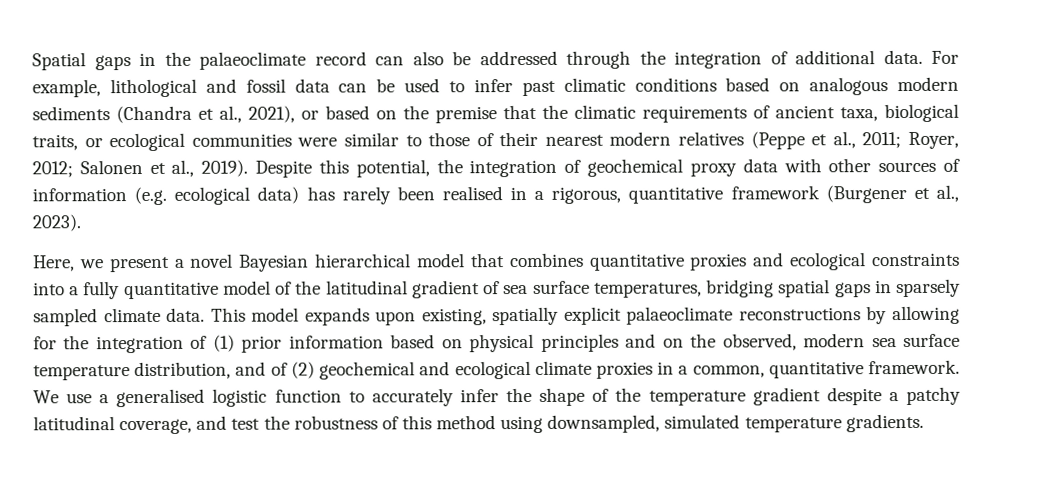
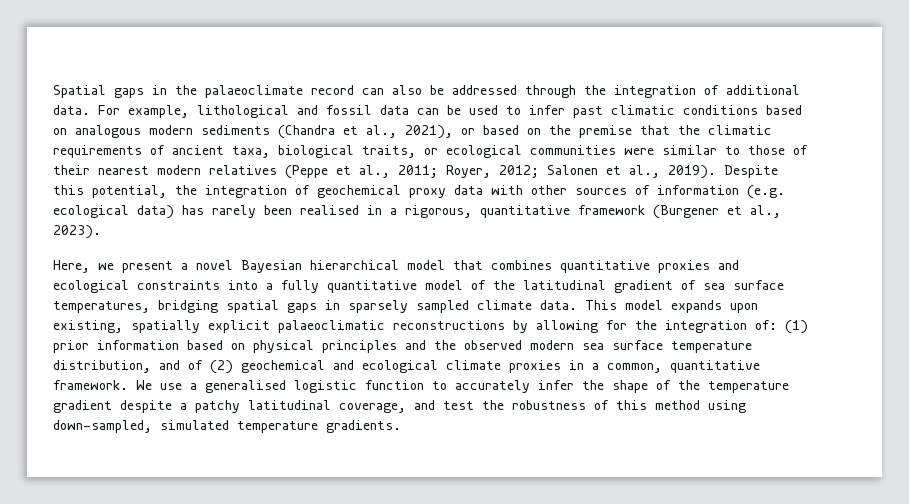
- This model expands upon existing, spatially explicit palaeoclimate reconstructions by allowing for the integration of (1) prior information based on physical principles and on the observed, modern sea surface temperature distribution, and of (2) geochemical and ecological climate proxies in a common, quantitative framework.
+ This model expands upon existing, spatially explicit palaeoclimatic reconstructions by allowing for the integration of: (1) prior information based on physical principles and the observed modern sea surface temperature distribution, and of (2) geochemical and ecological climate proxies in a common, quantitative framework.
- We use a generalised logistic function to accurately infer the shape of the temperature gradient despite a patchy latitudinal coverage, and test the robustness of this method using downsampled, simulated temperature gradients.
+ We use a generalised logistic function to accurately infer the shape of the temperature gradient despite a patchy latitudinal coverage, and test the robustness of this method using down-sampled, simulated temperature gradients.

